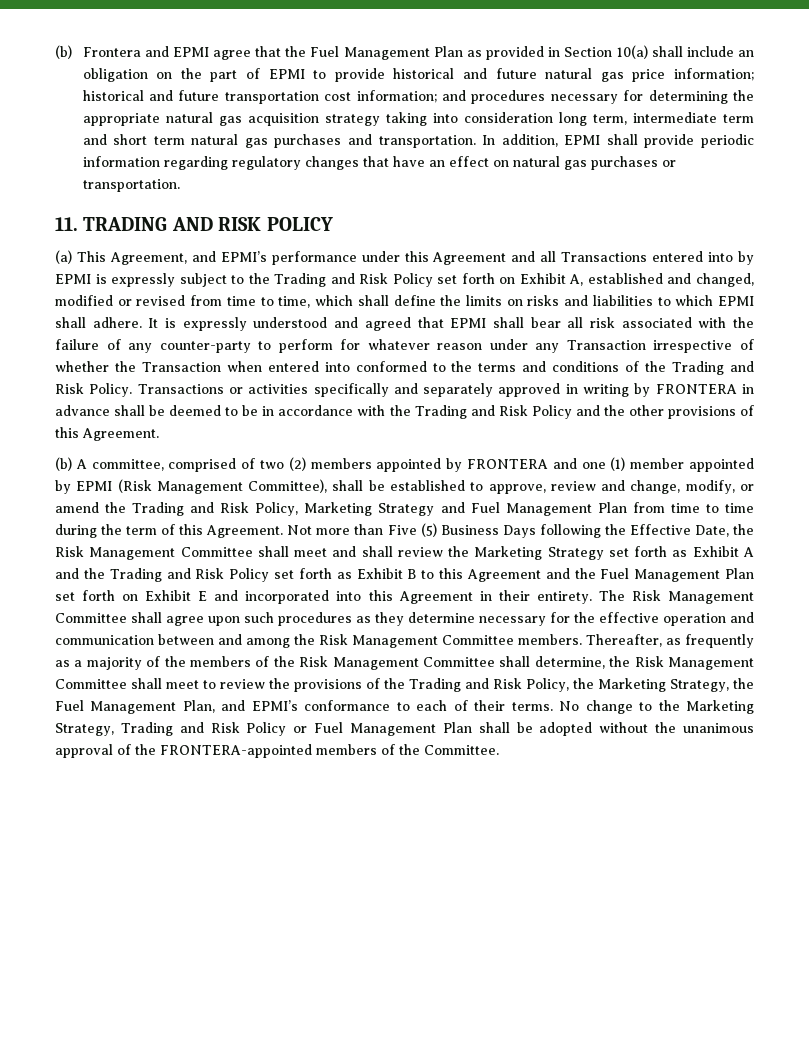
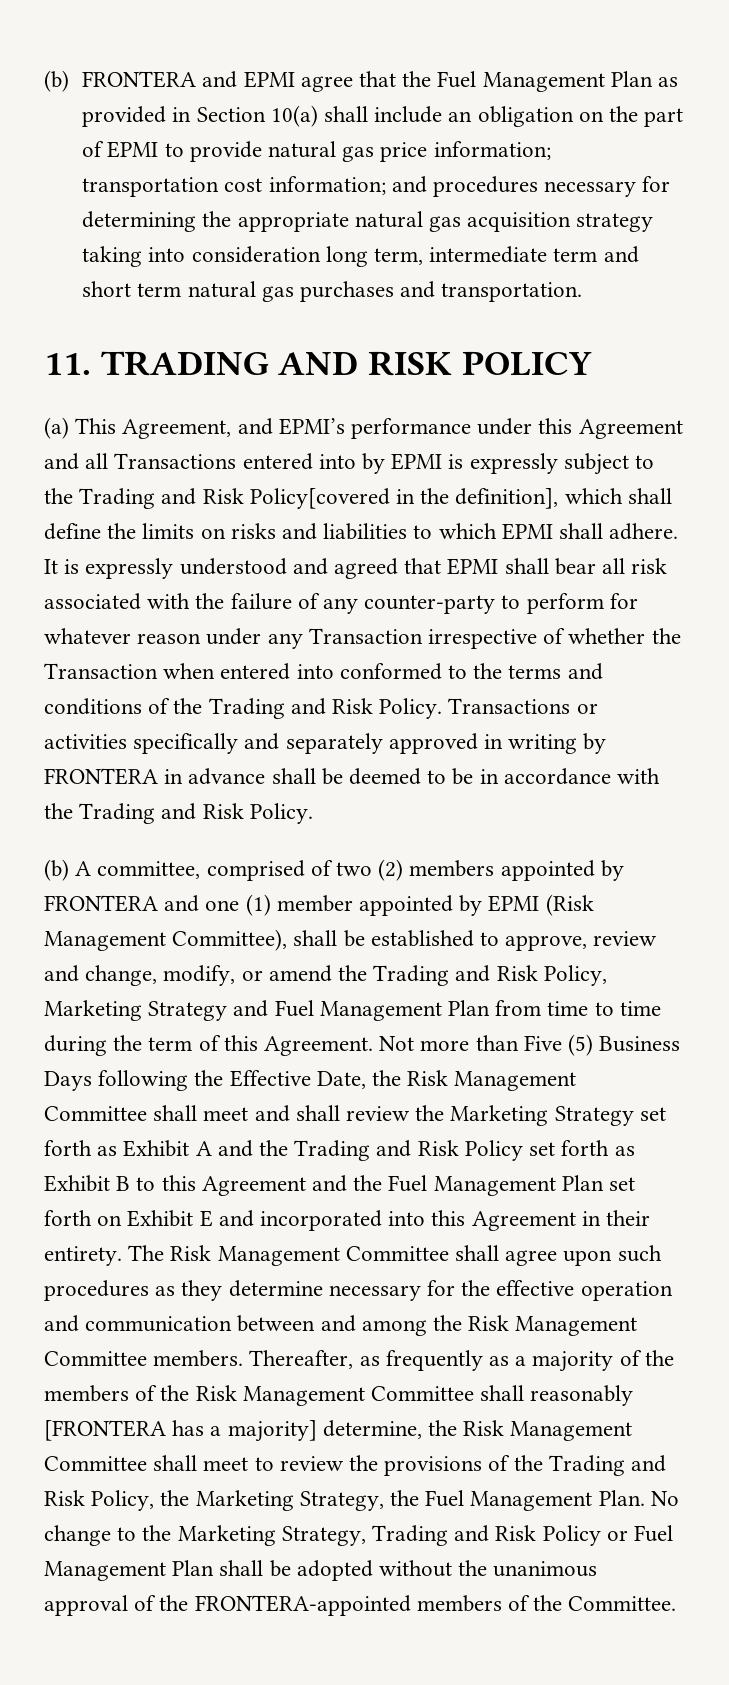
- (b) Frontera and EPMI agree that the Fuel Management Plan as provided in Section 10(a) shall include an obligation on the part of EPMI to provide historical and future natural gas price information; historical and future transportation cost information; and procedures necessary for determining the appropriate natural gas acquisition strategy taking into consideration long term, intermediate term and short term natural gas purchases and transportation. In addition, EPMI shall provide periodic information regarding regulatory changes that have an effect on natural gas purchases or transportation.
+ (b) FRONTERA and EPMI agree that the Fuel Management Plan as provided in Section 10(a) shall include an obligation on the part of EPMI to provide natural gas price information; transportation cost information; and procedures necessary for determining the appropriate natural gas acquisition strategy taking into consideration long term, intermediate term and short term natural gas purchases and transportation.
- (a) This Agreement, and EPMI’s performance under this Agreement and all Transactions entered into by EPMI is expressly subject to the Trading and Risk Policy set forth on Exhibit A, established and changed, modified or revised from time to time, which shall define the limits on risks and liabilities to which EPMI shall adhere.
+ (a) This Agreement, and EPMI’s performance under this Agreement and all Transactions entered into by EPMI is expressly subject to the Trading and Risk Policy[covered in the definition], which shall define the limits on risks and liabilities to which EPMI shall adhere.
- Transactions or activities specifically and separately approved in writing by FRONTERA in advance shall be deemed to be in accordance with the Trading and Risk Policy and the other provisions of this Agreement.
+ Transactions or activities specifically and separately approved in writing by FRONTERA in advance shall be deemed to be in accordance with the Trading and Risk Policy.
- Thereafter, as frequently as a majority of the members of the Risk Management Committee shall determine, the Risk Management Committee shall meet to review the provisions of the Trading and Risk Policy, the Marketing Strategy, the Fuel Management Plan, and EPMI’s conformance to each of their terms.
+ Thereafter, as frequently as a majority of the members of the Risk Management Committee shall reasonably [FRONTERA has a majority] determine, the Risk Management Committee shall meet to review the provisions of the Trading and Risk Policy, the Marketing Strategy, the Fuel Management Plan.

